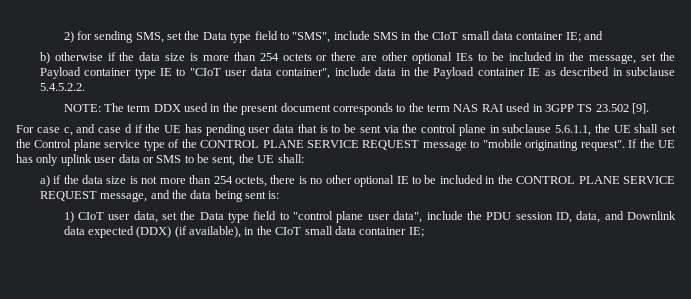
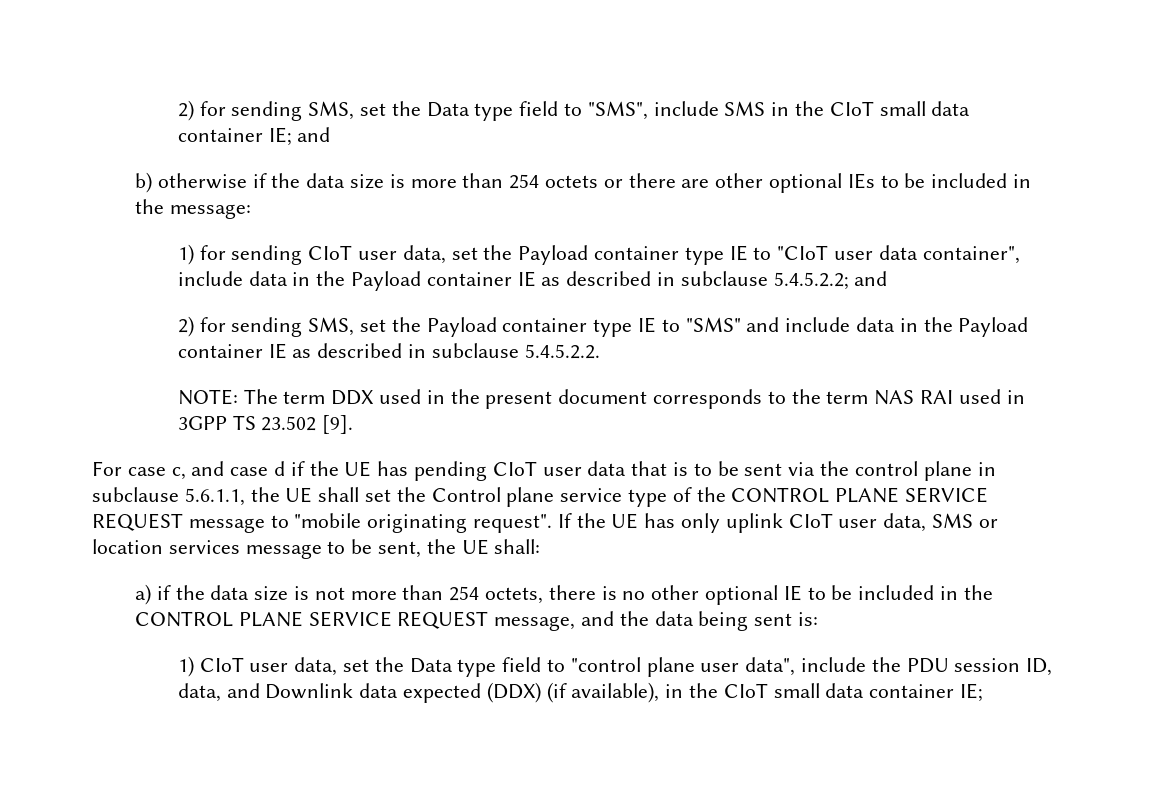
- b) otherwise if the data size is more than 254 octets or there are other optional IEs to be included in the message, set the Payload container type IE to "CIoT user data container", include data in the Payload container IE as described in subclause 5.4.5.2.2.
+ b) otherwise if the data size is more than 254 octets or there are other optional IEs to be included in the message:
+ 1) for sending CIoT user data, set the Payload container type IE to "CIoT user data container", include data in the Payload container IE as described in subclause 5.4.5.2.2; and
+ 2) for sending SMS, set the Payload container type IE to "SMS" and include data in the Payload container IE as described in subclause 5.4.5.2.2.
- For case c, and case d if the UE has pending user data that is to be sent via the control plane in subclause 5.6.1.1, the UE shall set the Control plane service type of the CONTROL PLANE SERVICE REQUEST message to "mobile originating request".
+ For case c, and case d if the UE has pending CIoT user data that is to be sent via the control plane in subclause 5.6.1.1, the UE shall set the Control plane service type of the CONTROL PLANE SERVICE REQUEST message to "mobile originating request".
- If the UE has only uplink user data or SMS to be sent, the UE shall:
+ If the UE has only uplink CIoT user data, SMS or location services message to be sent, the UE shall:

